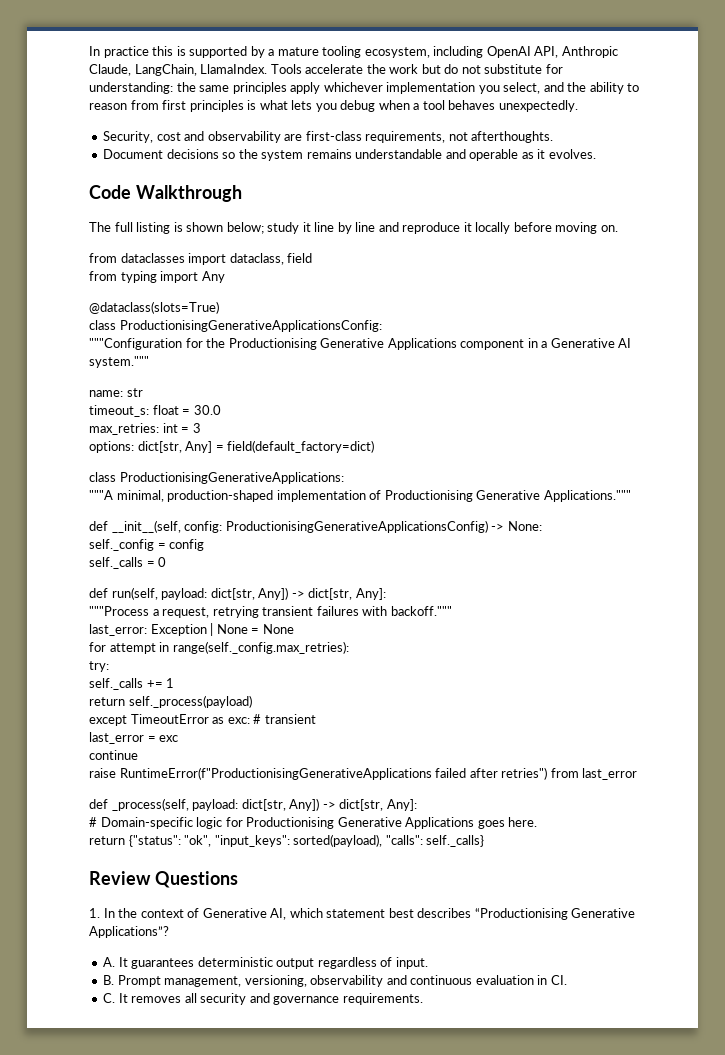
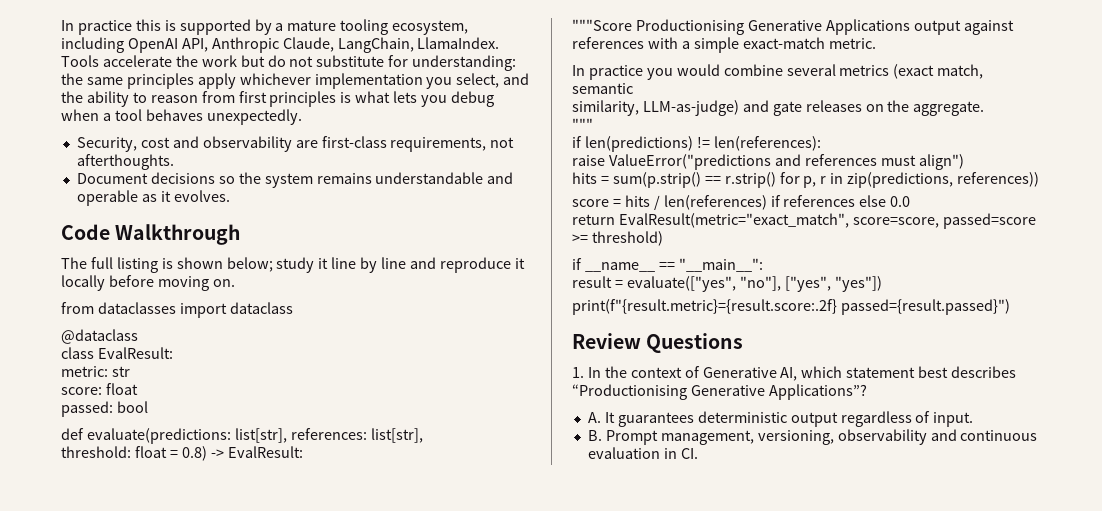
- from dataclasses import dataclass, field
- from typing import Any
- @dataclass(slots=True)
- class ProductionisingGenerativeApplicationsConfig:
- """Configuration for the Productionising Generative Applications component in a Generative AI system."""
- name: str
- timeout_s: float = 30.0
- max_retries: int = 3
- options: dict[str, Any] = field(default_factory=dict)
- class ProductionisingGenerativeApplications:
- """A minimal, production-shaped implementation of Productionising Generative Applications."""
- def __init__(self, config: ProductionisingGenerativeApplicationsConfig) -> None:
- self._config = config
- self._calls = 0
- def run(self, payload: dict[str, Any]) -> dict[str, Any]:
- """Process a request, retrying transient failures with backoff."""
- last_error: Exception | None = None
- for attempt in range(self._config.max_retries):
- try:
- self._calls += 1
- return self._process(payload)
- except TimeoutError as exc: # transient
- last_error = exc
- continue
- raise RuntimeError(f"ProductionisingGenerativeApplications failed after retries") from last_error
- def _process(self, payload: dict[str, Any]) -> dict[str, Any]:
- # Domain-specific logic for Productionising Generative Applications goes here.
- return {"status": "ok", "input_keys": sorted(payload), "calls": self._calls}
+ from dataclasses import dataclass
+ @dataclass
+ class EvalResult:
+ metric: str
+ score: float
+ passed: bool
+ def evaluate(predictions: list[str], references: list[str],
+ threshold: float = 0.8) -> EvalResult:
+ """Score Productionising Generative Applications output against references with a simple exact-match metric.
+ In practice you would combine several metrics (exact match, semantic
+ similarity, LLM-as-judge) and gate releases on the aggregate.
+ """
+ if len(predictions) != len(references):
+ raise ValueError("predictions and references must align")
+ hits = sum(p.strip() == r.strip() for p, r in zip(predictions, references))
+ score = hits / len(references) if references else 0.0
+ return EvalResult(metric="exact_match", score=score, passed=score >= threshold)
+ if __name__ == "__main__":
+ result = evaluate(["yes", "no"], ["yes", "yes"])
+ print(f"{result.metric}={result.score:.2f} passed={result.passed}")
- C. It removes all security and governance requirements.

